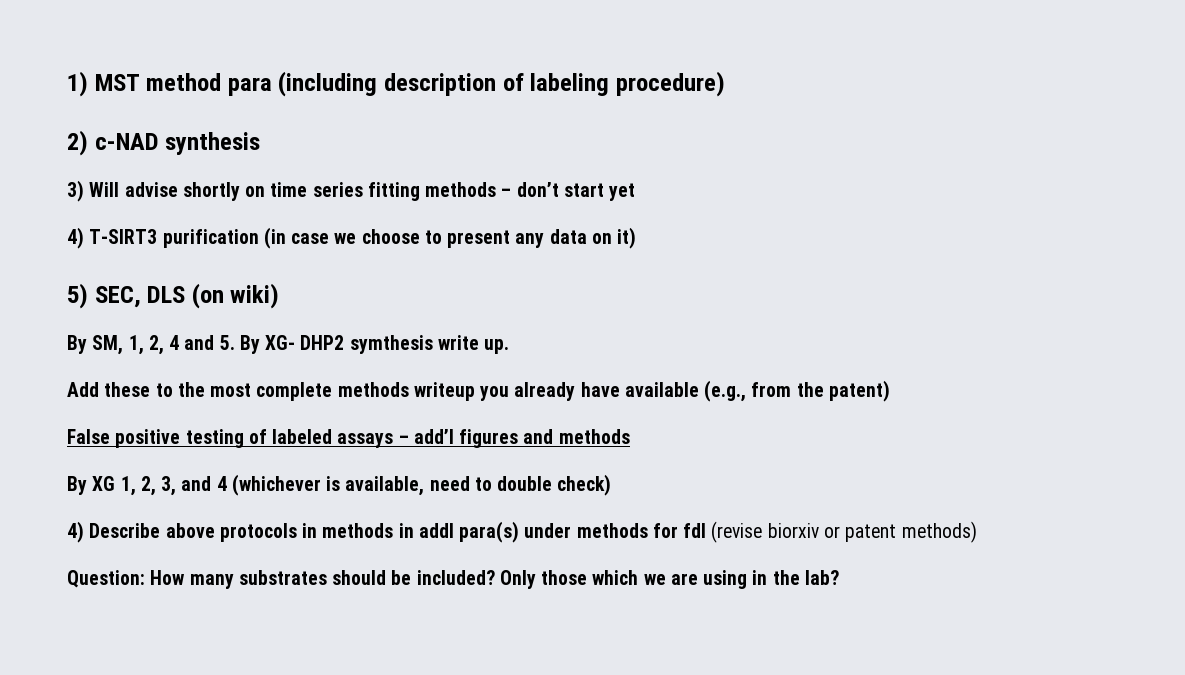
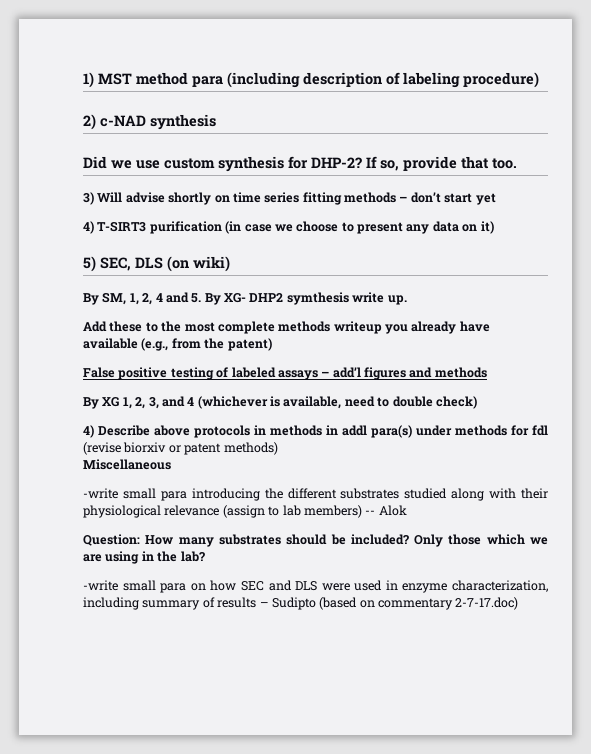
+ Did we use custom synthesis for DHP-2? If so, provide that too.
+ Miscellaneous
+ -write small para introducing the different substrates studied along with their physiological relevance (assign to lab members) -- Alok
+ -write small para on how SEC and DLS were used in enzyme characterization, including summary of results – Sudipto (based on commentary 2-7-17.doc)

